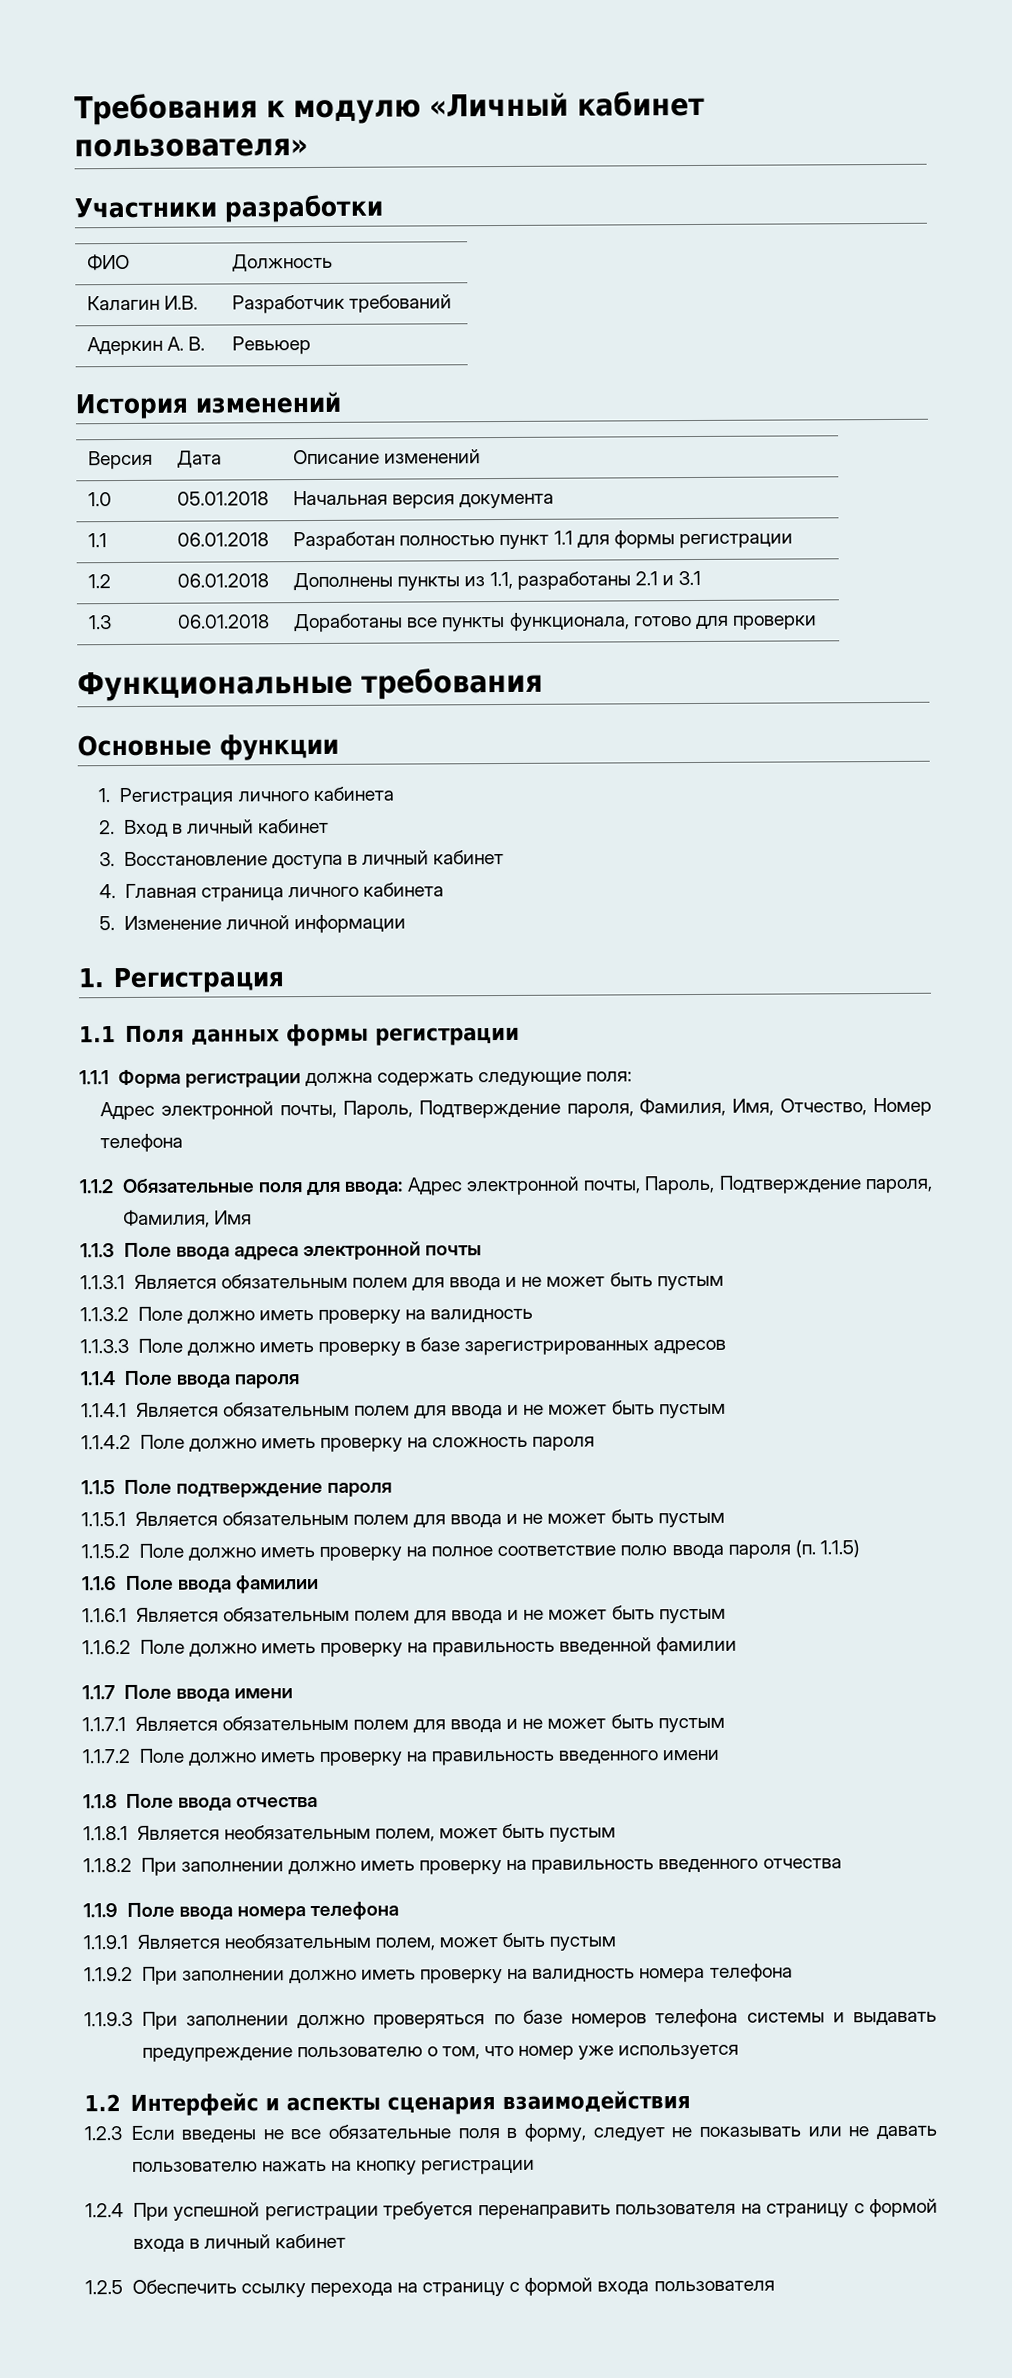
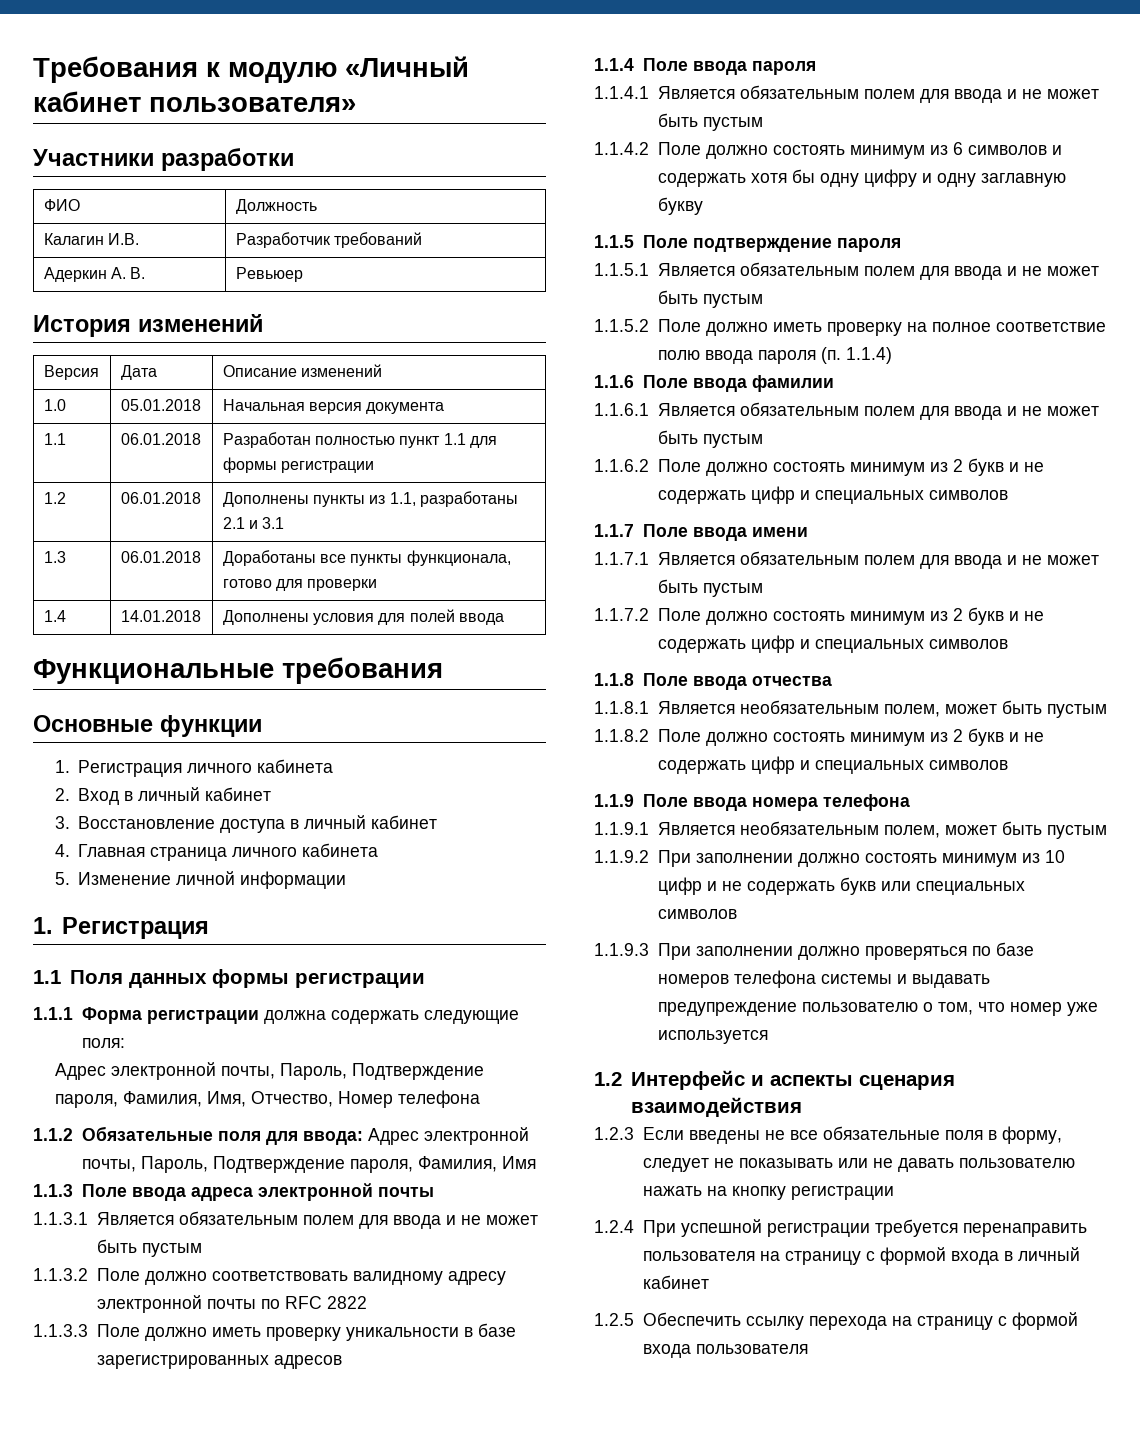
+ 1.4 | 14.01.2018 | Дополнены условия для полей ввода
- 1.1.3.2 Поле должно иметь проверку на валидность
+ 1.1.3.2 Поле должно соответствовать валидному адресу электронной почты по RFC 2822
- 1.1.3.3 Поле должно иметь проверку в базе зарегистрированных адресов
+ 1.1.3.3 Поле должно иметь проверку уникальности в базе зарегистрированных адресов
- 1.1.4.2 Поле должно иметь проверку на сложность пароля
+ 1.1.4.2 Поле должно состоять минимум из 6 символов и содержать хотя бы одну цифру и одну заглавную букву
- 1.1.5.2 Поле должно иметь проверку на полное соответствие полю ввода пароля (п. 1.1.5)
+ 1.1.5.2 Поле должно иметь проверку на полное соответствие полю ввода пароля (п. 1.1.4)
- 1.1.6.2 Поле должно иметь проверку на правильность введенной фамилии
+ 1.1.6.2 Поле должно состоять минимум из 2 букв и не содержать цифр и специальных символов
- 1.1.7.2 Поле должно иметь проверку на правильность введенного имени
+ 1.1.7.2 Поле должно состоять минимум из 2 букв и не содержать цифр и специальных символов
- 1.1.8.2 При заполнении должно иметь проверку на правильность введенного отчества
+ 1.1.8.2 Поле должно состоять минимум из 2 букв и не содержать цифр и специальных символов
- 1.1.9.2 При заполнении должно иметь проверку на валидность номера телефона
+ 1.1.9.2 При заполнении должно состоять минимум из 10 цифр и не содержать букв или специальных символов

